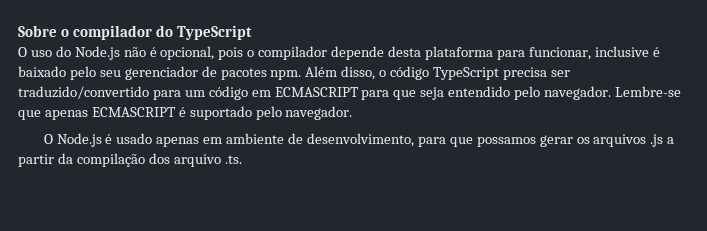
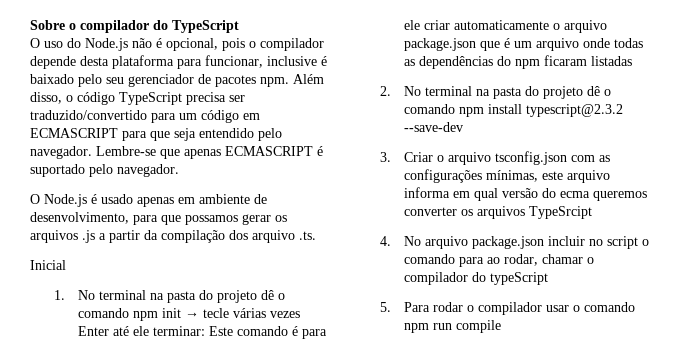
+ Inicial
+ 1. No terminal na pasta do projeto dê o comando npm init → tecle várias vezes Enter até ele terminar: Este comando é para ele criar automaticamente o arquivo package.json que é um arquivo onde todas as dependências do npm ficaram listadas
+ 2. No terminal na pasta do projeto dê o comando npm install typescript@2.3.2 --save-dev
+ 3. Criar o arquivo tsconfig.json com as configurações mínimas, este arquivo informa em qual versão do ecma queremos converter os arquivos TypeSrcipt
+ 4. No arquivo package.json incluir no script o comando para ao rodar, chamar o compilador do typeScript
+ 5. Para rodar o compilador usar o comando npm run compile

